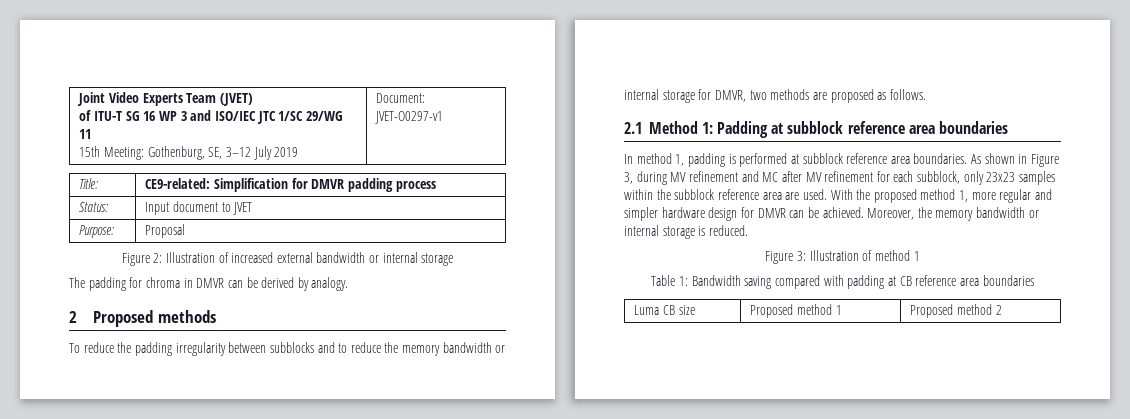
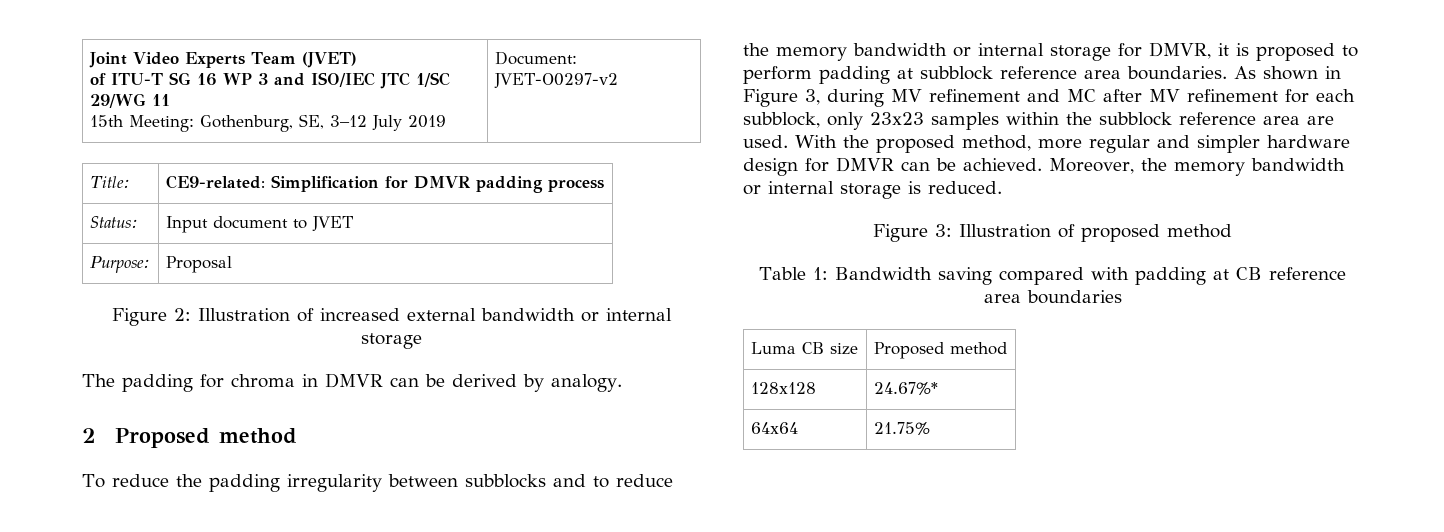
  Joint Video Experts Team (JVET)
  of ITU-T SG 16 WP 3 and ISO/IEC JTC 1/SC 29/WG 11
- 15th Meeting: Gothenburg, SE, 3–12 July 2019 | Document: JVET-O0297-v1
+ 15th Meeting: Gothenburg, SE, 3–12 July 2019 | Document: JVET-O0297-v2
- 2 Proposed methods
+ 2 Proposed method
- To reduce the padding irregularity between subblocks and to reduce the memory bandwidth or internal storage for DMVR, two methods are proposed as follows.
- 2.1 Method 1: Padding at subblock reference area boundaries
- In method 1, padding is performed at subblock reference area boundaries.
+ To reduce the padding irregularity between subblocks and to reduce the memory bandwidth or internal storage for DMVR, it is proposed to perform padding at subblock reference area boundaries.
- With the proposed method 1, more regular and simpler hardware design for DMVR can be achieved.
+ With the proposed method, more regular and simpler hardware design for DMVR can be achieved.
- Figure 3: Illustration of method 1
+ Figure 3: Illustration of proposed method
- Luma CB size | Proposed method 1 | Proposed method 2
+ Luma CB size | Proposed method
+ 128x128 | 24.67%*
+ 64x64 | 21.75%

